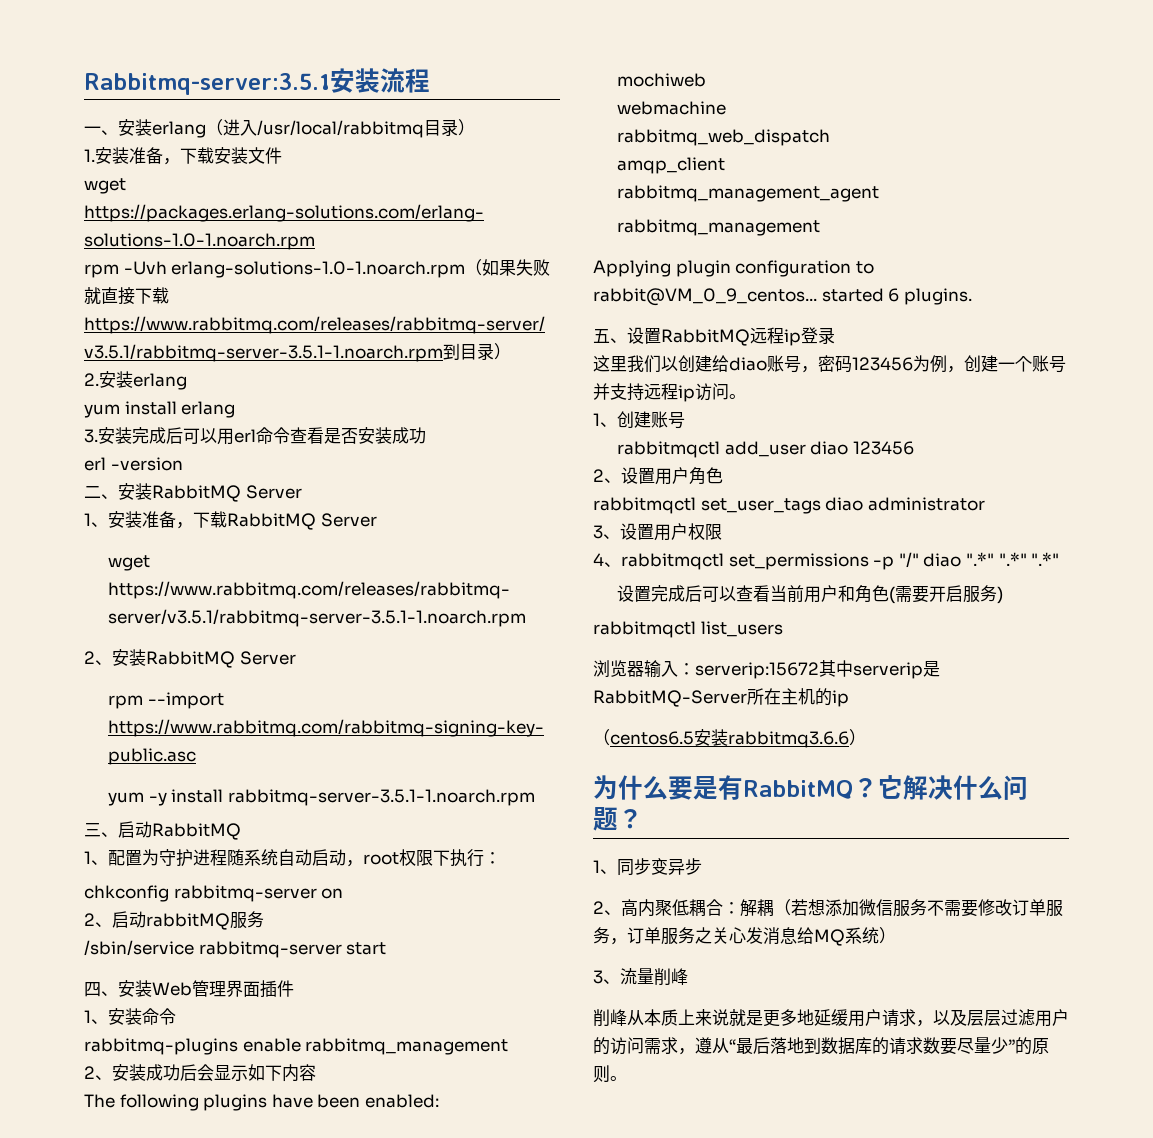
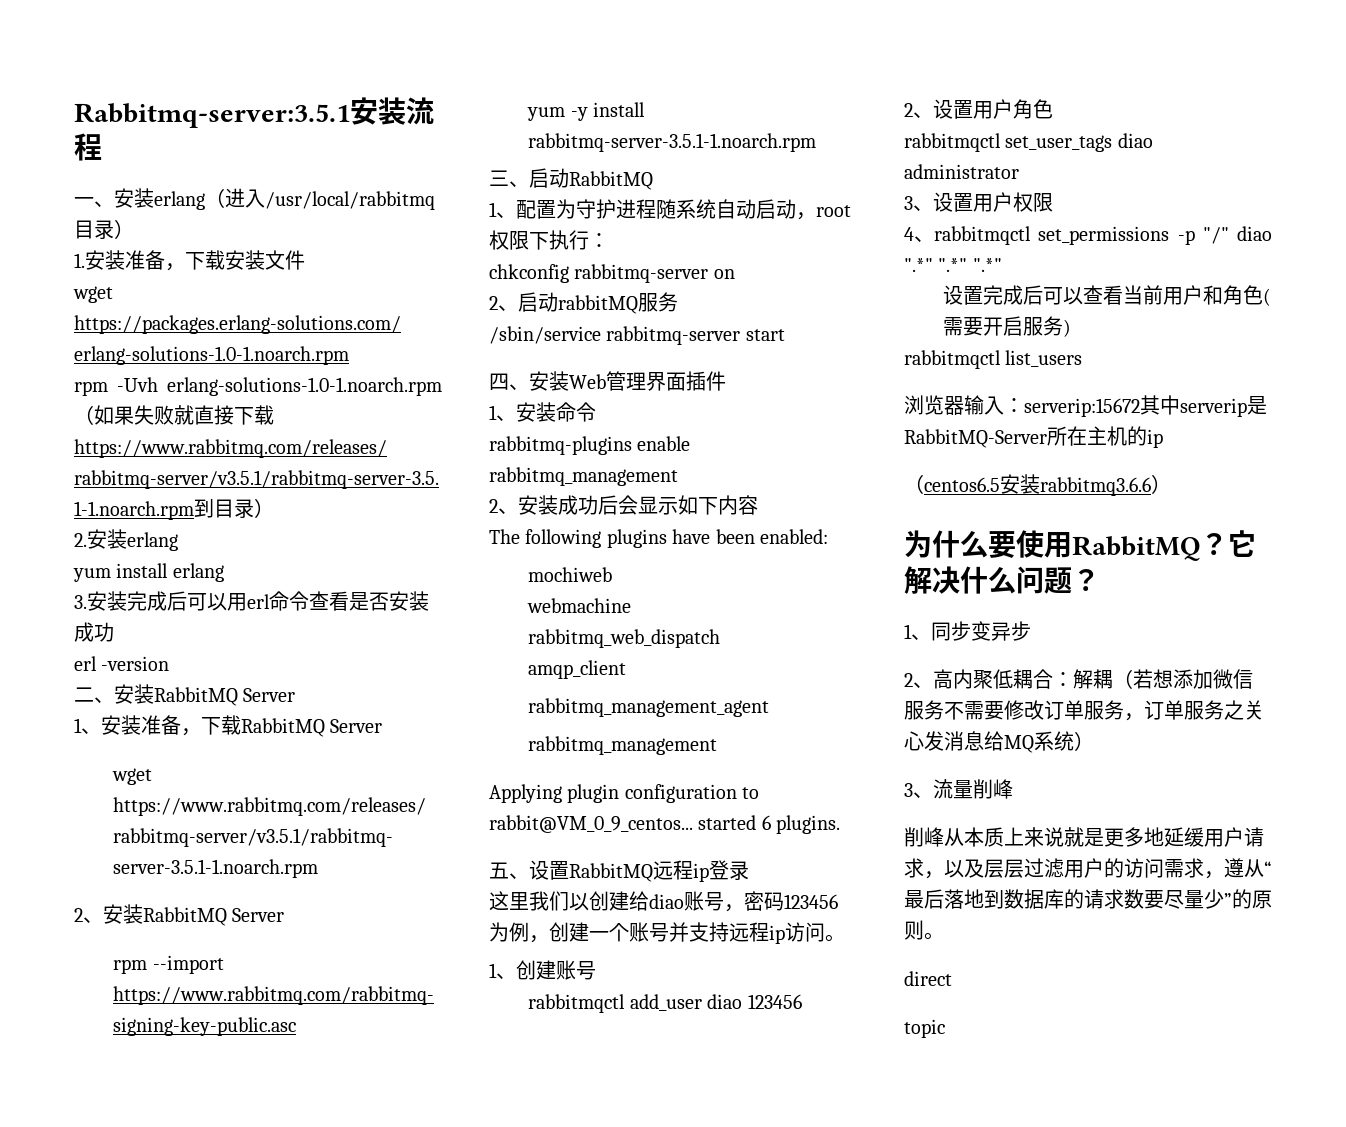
- 为什么要是有RabbitMQ？
+ 为什么要使用RabbitMQ？
+ direct
+ topic

